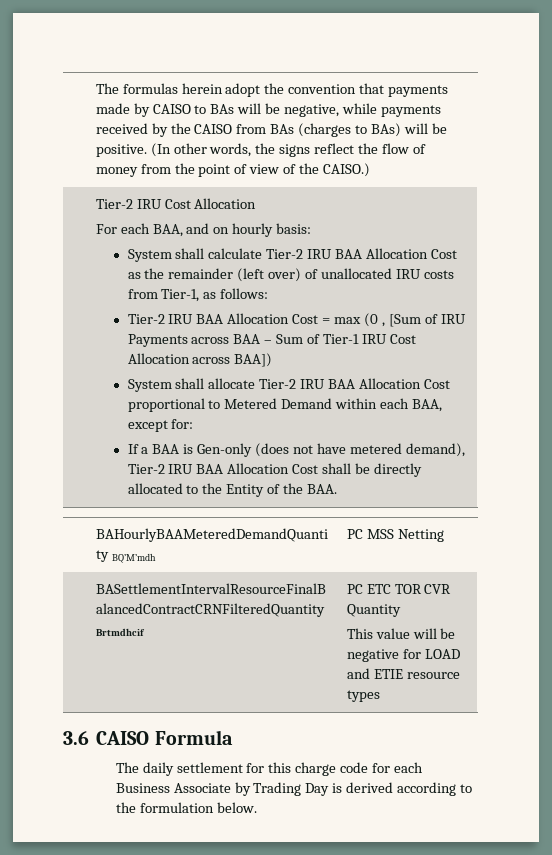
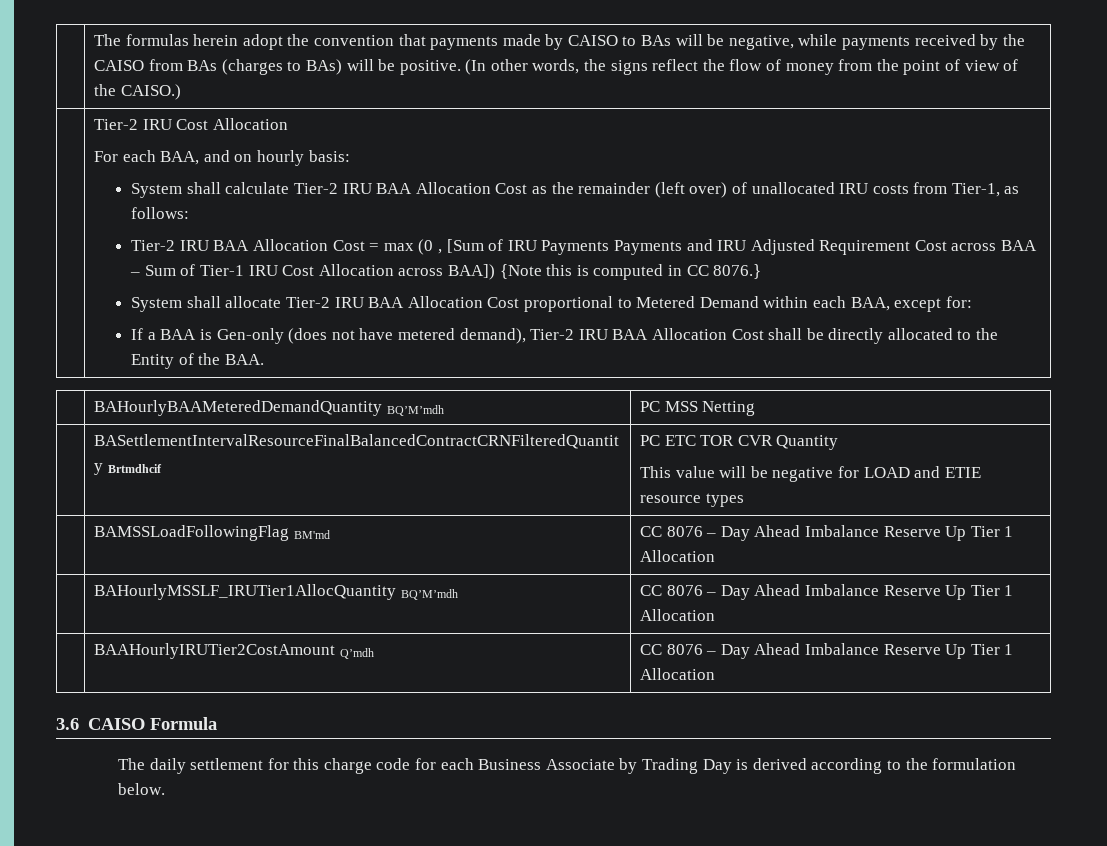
- Tier-2 IRU BAA Allocation Cost = max (0 , [Sum of IRU Payments across BAA – Sum of Tier-1 IRU Cost Allocation across BAA])
+ Tier-2 IRU BAA Allocation Cost = max (0 , [Sum of IRU Payments Payments and IRU Adjusted Requirement Cost across BAA – Sum of Tier-1 IRU Cost Allocation across BAA]) {Note this is computed in CC 8076.}
+ | BAMSSLoadFollowingFlag BM'md | CC 8076 – Day Ahead Imbalance Reserve Up Tier 1 Allocation
+ | BAHourlyMSSLF_IRUTier1AllocQuantity BQ’M’mdh | CC 8076 – Day Ahead Imbalance Reserve Up Tier 1 Allocation
+ | BAAHourlyIRUTier2CostAmount Q’mdh | CC 8076 – Day Ahead Imbalance Reserve Up Tier 1 Allocation

